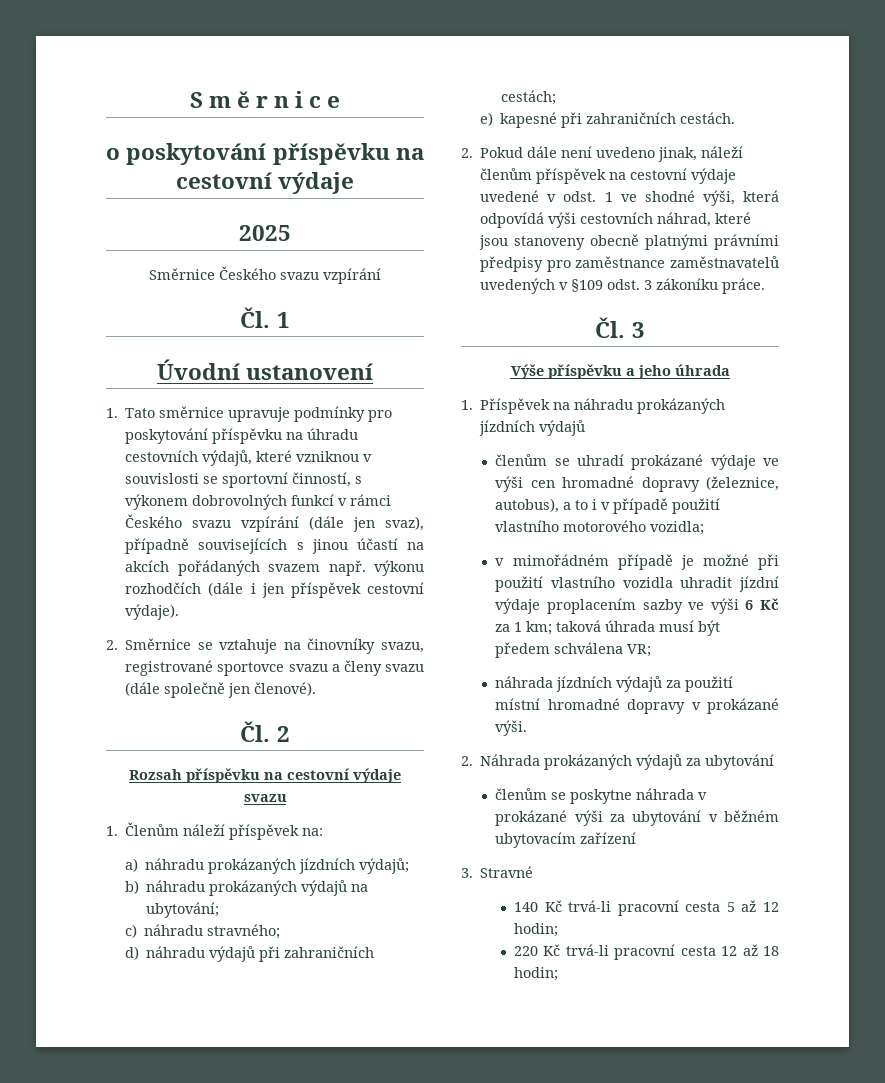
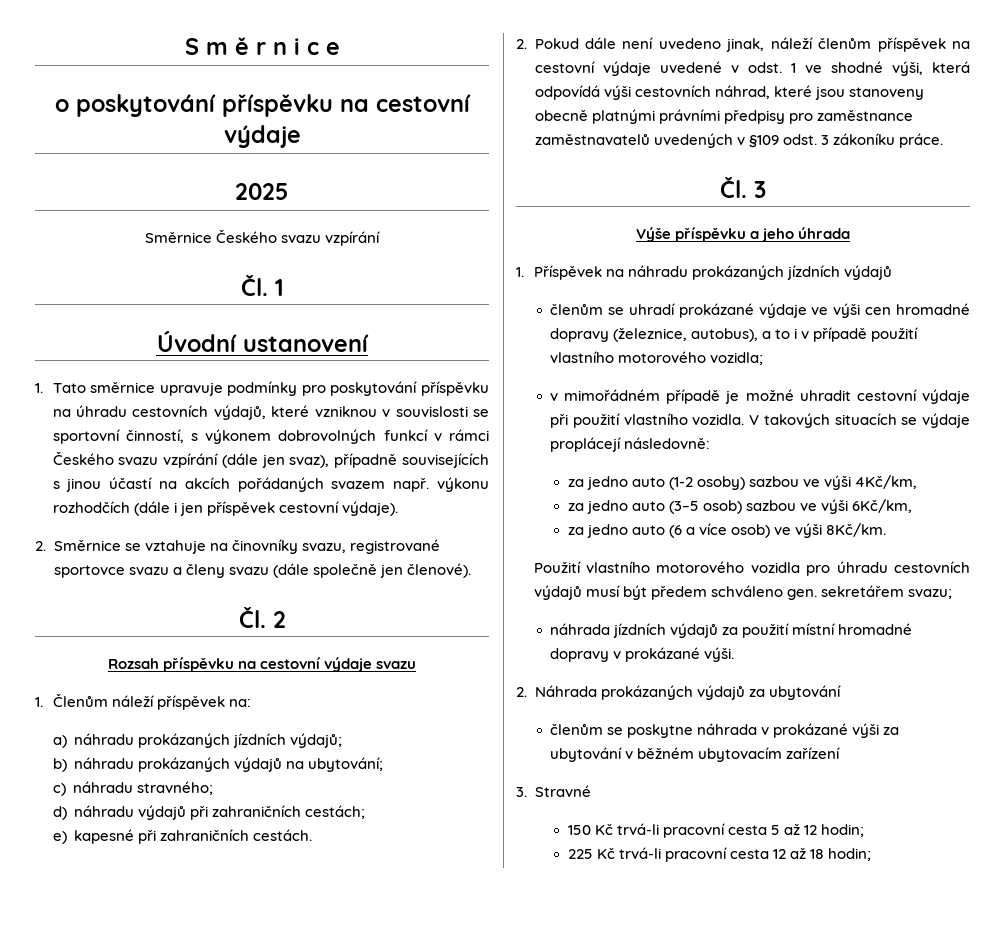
- v mimořádném případě je možné při použití vlastního vozidla uhradit jízdní výdaje proplacením sazby ve výši 6 Kč za 1 km; taková úhrada musí být předem schválena VR;
+ v mimořádném případě je možné uhradit cestovní výdaje při použití vlastního vozidla. V takových situacích se výdaje proplácejí následovně:
+ za jedno auto (1-2 osoby) sazbou ve výši 4Kč/km,
+ za jedno auto (3–5 osob) sazbou ve výši 6Kč/km,
+ za jedno auto (6 a více osob) ve výši 8Kč/km.
+ Použití vlastního motorového vozidla pro úhradu cestovních výdajů musí být předem schváleno gen. sekretářem svazu;
- 140 Kč trvá-li pracovní cesta 5 až 12 hodin;
+ 150 Kč trvá-li pracovní cesta 5 až 12 hodin;
- 220 Kč trvá-li pracovní cesta 12 až 18 hodin;
+ 225 Kč trvá-li pracovní cesta 12 až 18 hodin;

